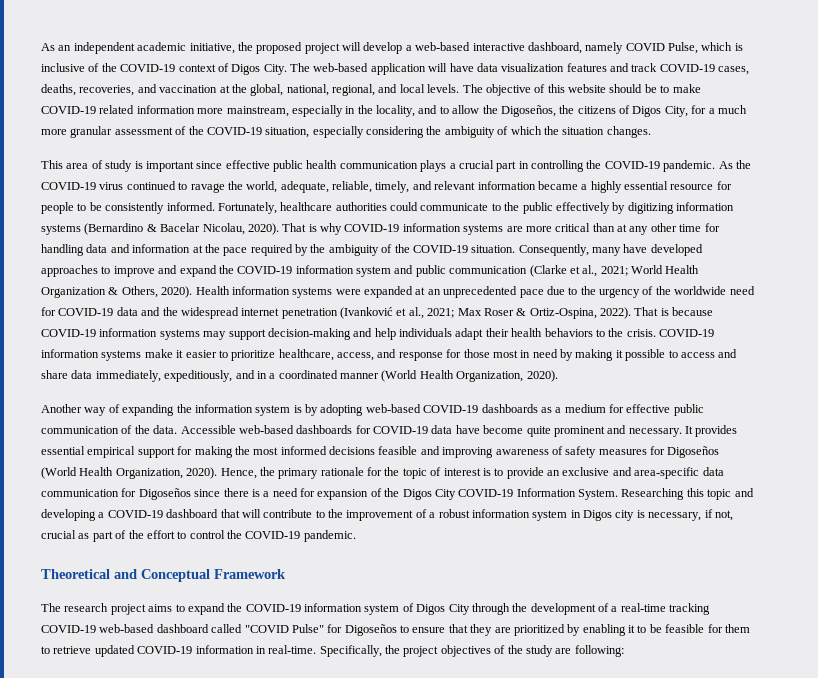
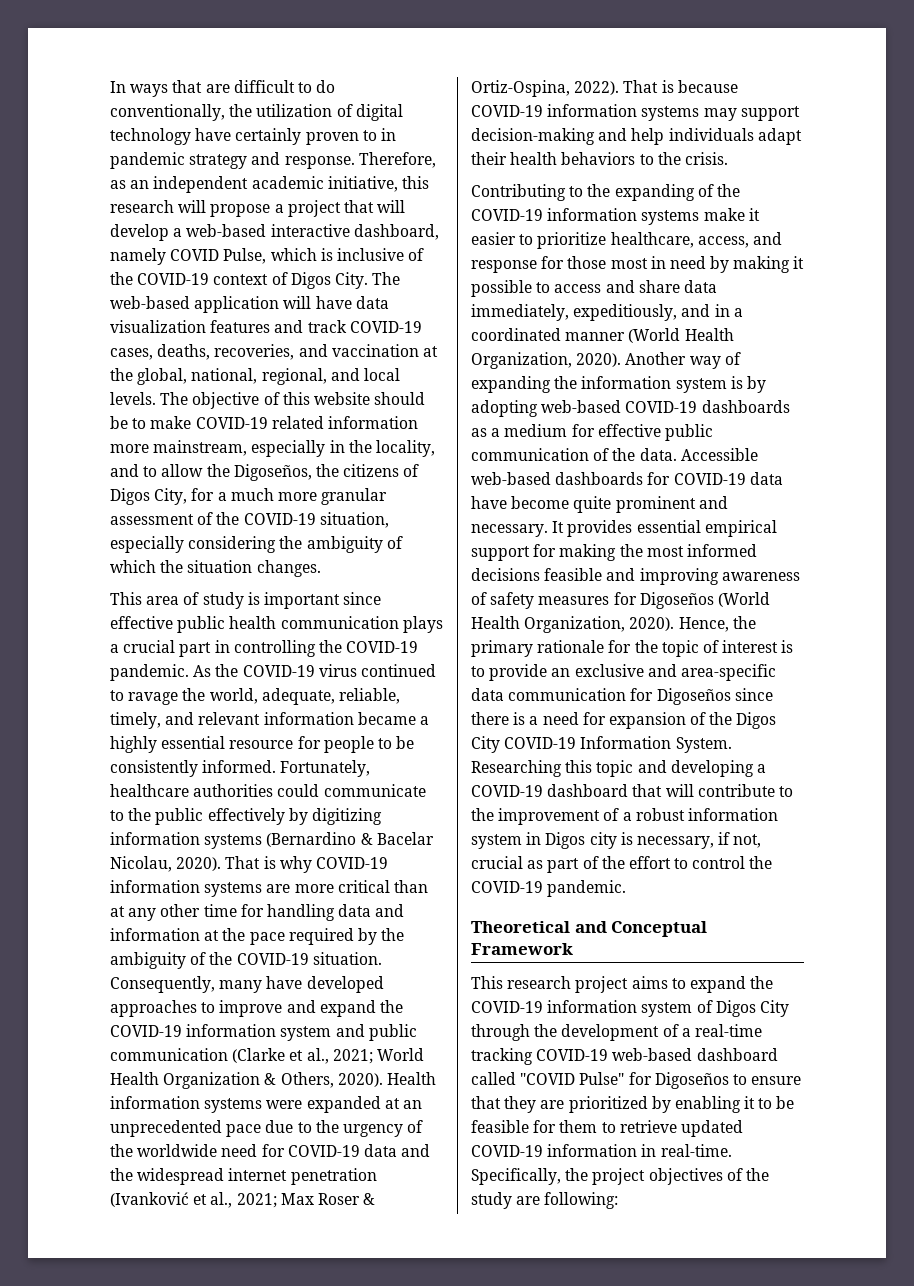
- As an independent academic initiative, the proposed project will develop a web-based interactive dashboard, namely COVID Pulse, which is inclusive of the COVID-19 context of Digos City.
+ In ways that are difficult to do conventionally, the utilization of digital technology have certainly proven to in pandemic strategy and response. Therefore, as an independent academic initiative, this research will propose a project that will develop a web-based interactive dashboard, namely COVID Pulse, which is inclusive of the COVID-19 context of Digos City.
- That is because COVID-19 information systems may support decision-making and help individuals adapt their health behaviors to the crisis. COVID-19 information systems make it easier to prioritize healthcare, access, and response for those most in need by making it possible to access and share data immediately, expeditiously, and in a coordinated manner (World Health Organization, 2020).
- Another way of expanding the information system is by adopting web-based COVID-19 dashboards as a medium for effective public communication of the data.
+ That is because COVID-19 information systems may support decision-making and help individuals adapt their health behaviors to the crisis.
+ Contributing to the expanding of the COVID-19 information systems make it easier to prioritize healthcare, access, and response for those most in need by making it possible to access and share data immediately, expeditiously, and in a coordinated manner (World Health Organization, 2020). Another way of expanding the information system is by adopting web-based COVID-19 dashboards as a medium for effective public communication of the data.
- The research project aims to expand the COVID-19 information system of Digos City through the development of a real-time tracking COVID-19 web-based dashboard called "COVID Pulse" for Digoseños to ensure that they are prioritized by enabling it to be feasible for them to retrieve updated COVID-19 information in real-time.
+ This research project aims to expand the COVID-19 information system of Digos City through the development of a real-time tracking COVID-19 web-based dashboard called "COVID Pulse" for Digoseños to ensure that they are prioritized by enabling it to be feasible for them to retrieve updated COVID-19 information in real-time.

